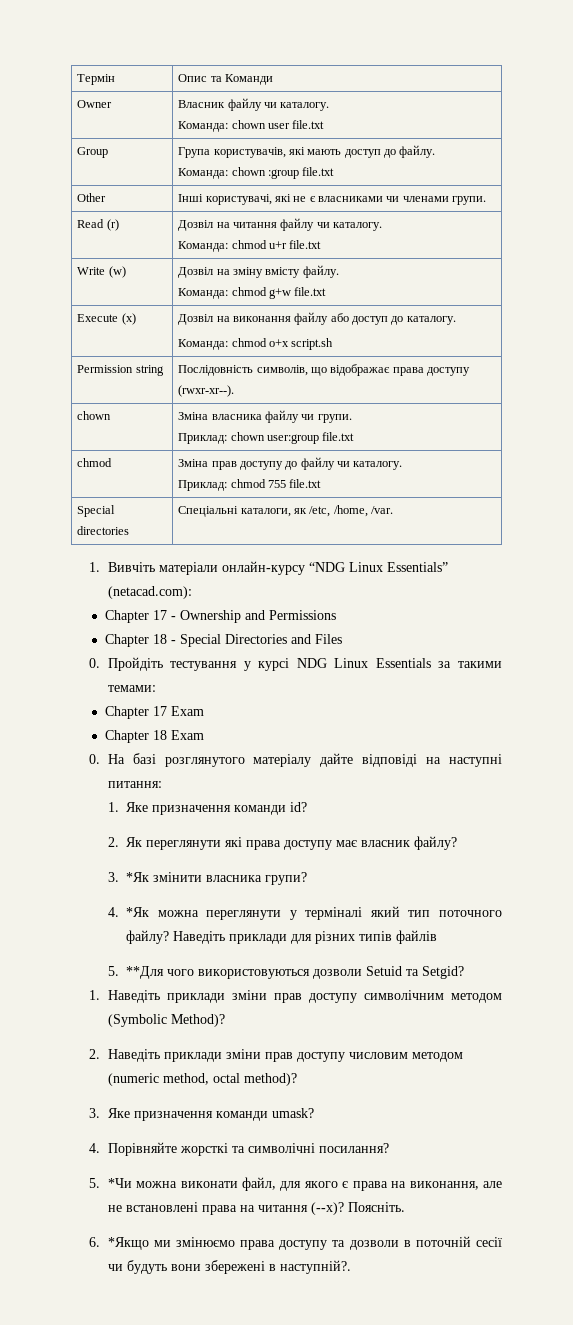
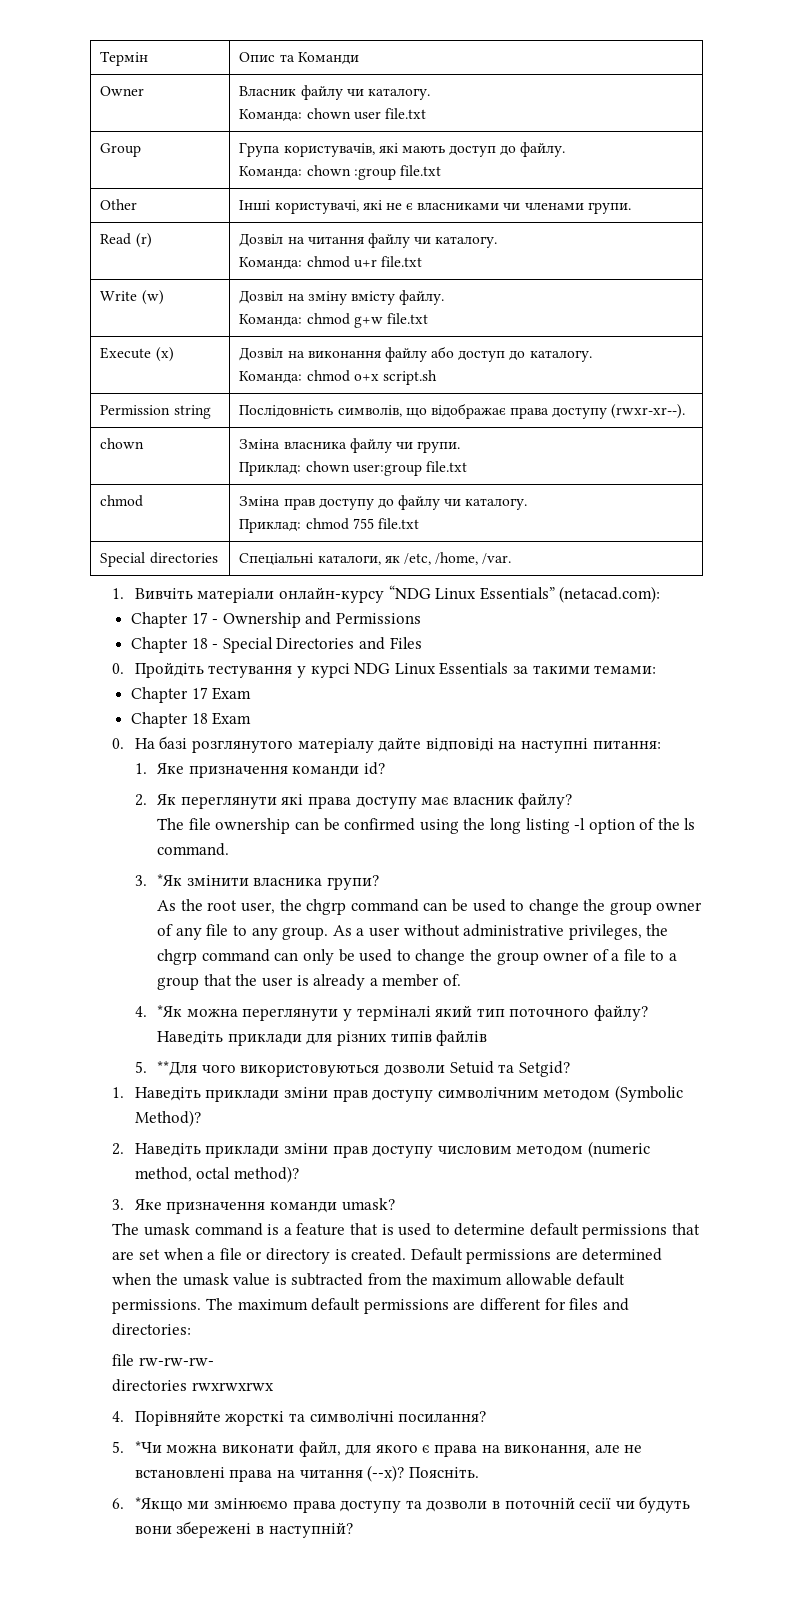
+ The file ownership can be confirmed using the long listing -l option of the ls command.
+ As the root user, the chgrp command can be used to change the group owner of any file to any group. As a user without administrative privileges, the chgrp command can only be used to change the group owner of a file to a group that the user is already a member of.
+ The umask command is a feature that is used to determine default permissions that are set when a file or directory is created. Default permissions are determined when the umask value is subtracted from the maximum allowable default permissions. The maximum default permissions are different for files and directories:
+ file rw-rw-rw-
+ directories rwxrwxrwx
- 6. *Якщо ми змінюємо права доступу та дозволи в поточній сесії чи будуть вони збережені в наступній?.
+ 6. *Якщо ми змінюємо права доступу та дозволи в поточній сесії чи будуть вони збережені в наступній?

